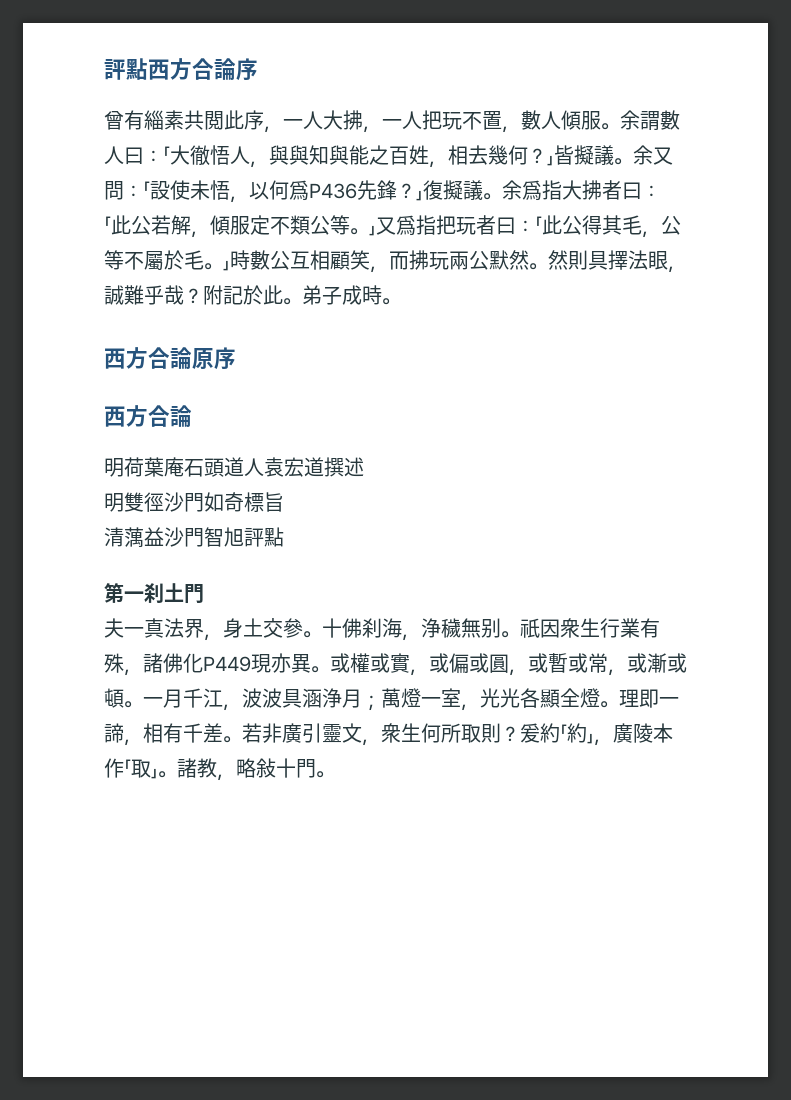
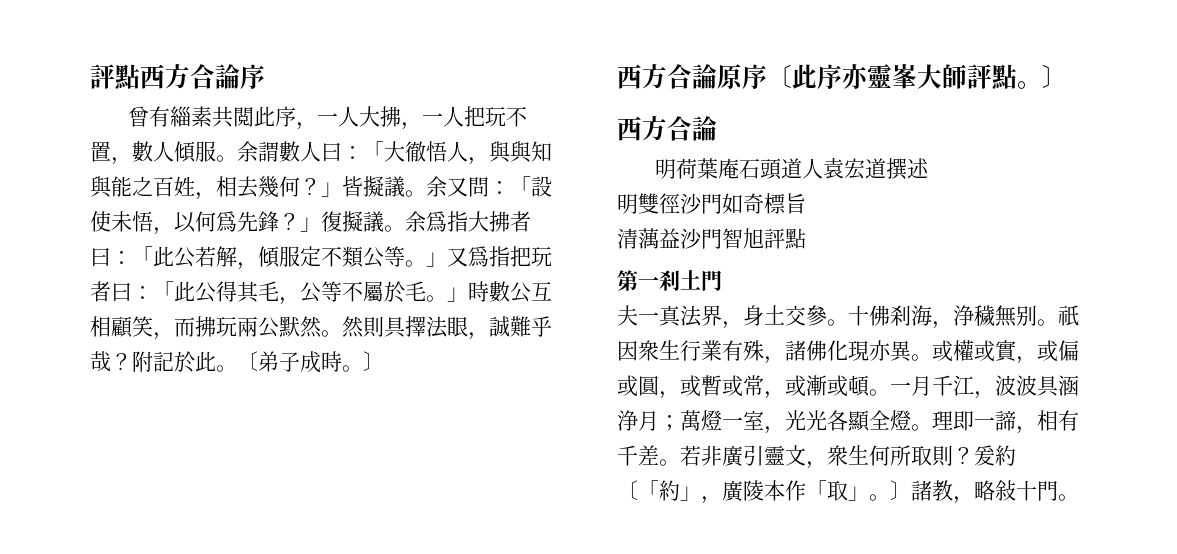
- 余又問：「設使未悟，以何爲P436先鋒？」復擬議。
+ 余又問：「設使未悟，以何爲先鋒？」復擬議。
- 弟子成時。
+ 〔弟子成時。〕
- 西方合論原序
+ 西方合論原序〔此序亦靈峯大師評點。〕
- 祇因衆生行業有殊，諸佛化P449現亦異。
+ 祇因衆生行業有殊，諸佛化現亦異。
- 爰約「約」，廣陵本作「取」。
+ 爰約〔「約」，廣陵本作「取」。
- 諸教，略敍十門。
+ 〕諸教，略敍十門。

